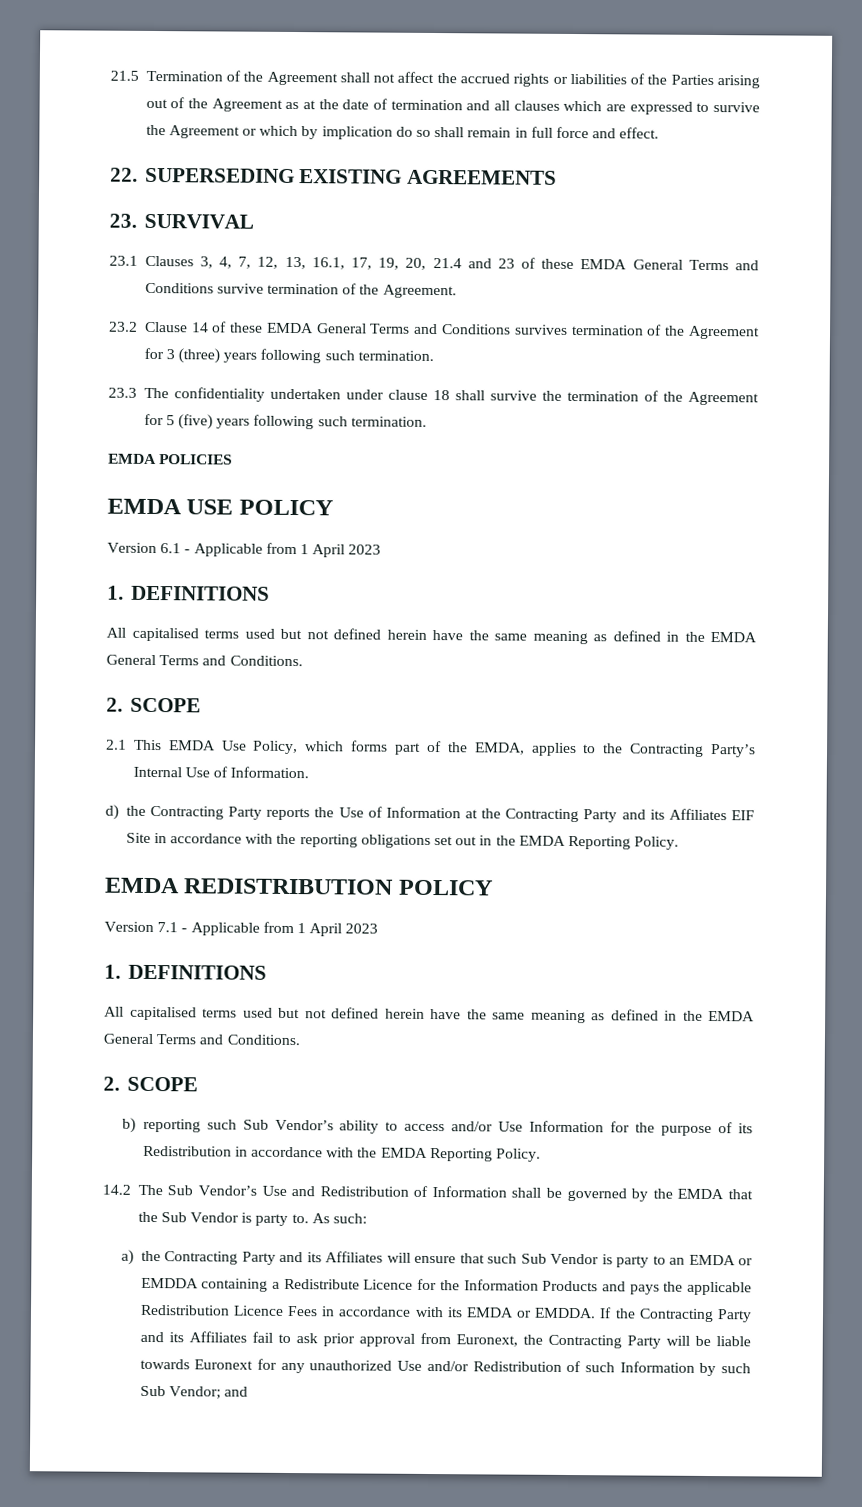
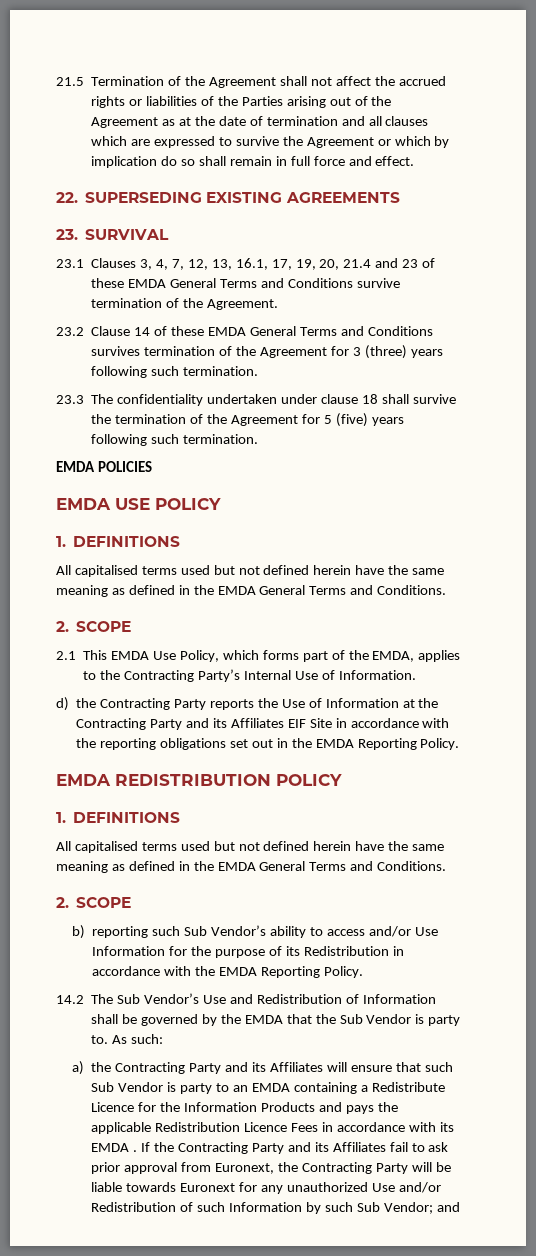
- Version 6.1 - Applicable from 1 April 2023
- Version 7.1 - Applicable from 1 April 2023
- a) the Contracting Party and its Affiliates will ensure that such Sub Vendor is party to an EMDA or EMDDA containing a Redistribute Licence for the Information Products and pays the applicable Redistribution Licence Fees in accordance with its EMDA or EMDDA.
+ a) the Contracting Party and its Affiliates will ensure that such Sub Vendor is party to an EMDA containing a Redistribute Licence for the Information Products and pays the applicable Redistribution Licence Fees in accordance with its EMDA .

